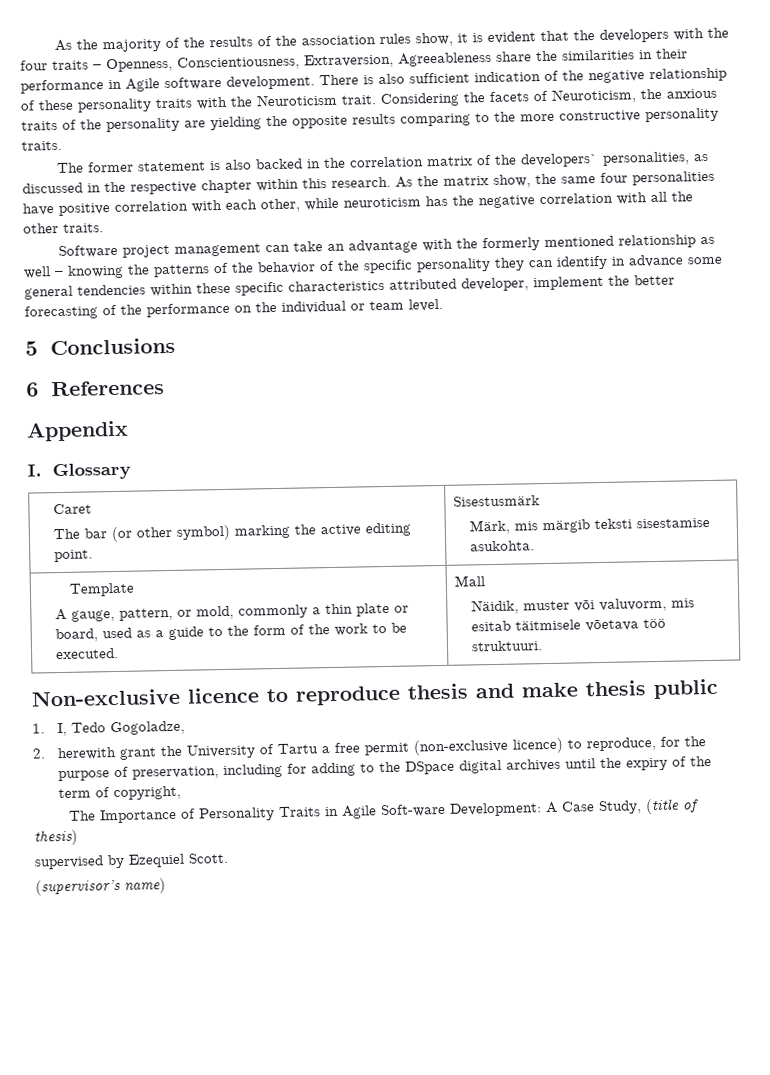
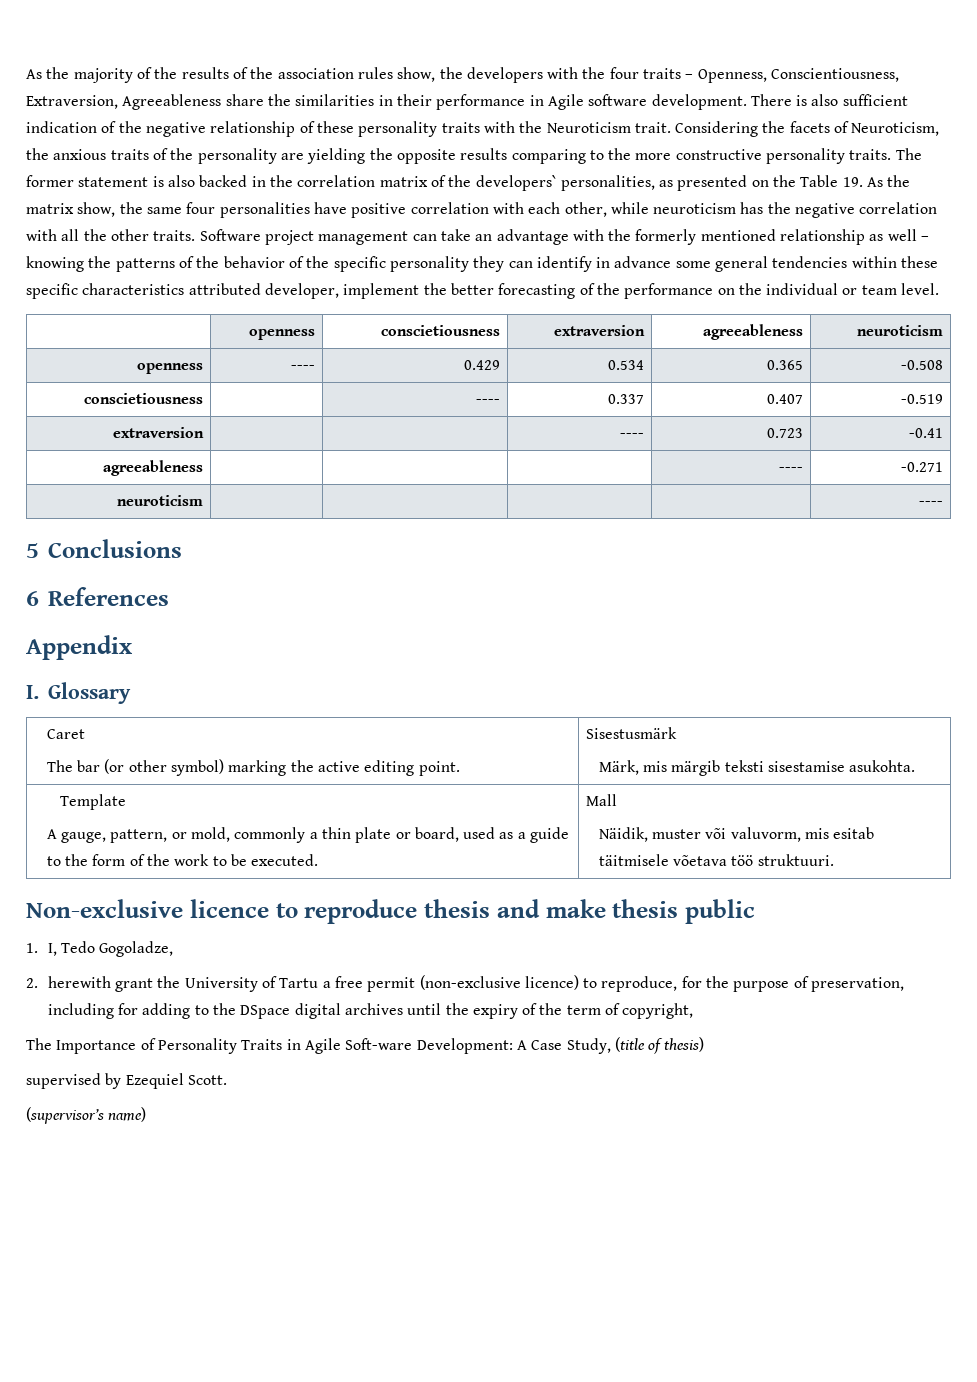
- As the majority of the results of the association rules show, it is evident that the developers with the four traits – Openness, Conscientiousness, Extraversion, Agreeableness share the similarities in their performance in Agile software development.
+ As the majority of the results of the association rules show, the developers with the four traits – Openness, Conscientiousness, Extraversion, Agreeableness share the similarities in their performance in Agile software development.
- Considering the facets of Neuroticism, the anxious traits of the personality are yielding the opposite results comparing to the more constructive personality traits.
- The former statement is also backed in the correlation matrix of the developers` personalities, as discussed in the respective chapter within this research. As the matrix show, the same four personalities have positive correlation with each other, while neuroticism has the negative correlation with all the other traits.
- Software project management can take an advantage with the formerly mentioned relationship as well – knowing the patterns of the behavior of the specific personality they can identify in advance some general tendencies within these specific characteristics attributed developer, implement the better forecasting of the performance on the individual or team level.
+ Considering the facets of Neuroticism, the anxious traits of the personality are yielding the opposite results comparing to the more constructive personality traits. The former statement is also backed in the correlation matrix of the developers` personalities, as presented on the Table 19. As the matrix show, the same four personalities have positive correlation with each other, while neuroticism has the negative correlation with all the other traits. Software project management can take an advantage with the formerly mentioned relationship as well – knowing the patterns of the behavior of the specific personality they can identify in advance some general tendencies within these specific characteristics attributed developer, implement the better forecasting of the performance on the individual or team level.
+ | openness | conscietiousness | extraversion | agreeableness | neuroticism
+ openness | ---- | 0.429 | 0.534 | 0.365 | -0.508
+ conscietiousness | | ---- | 0.337 | 0.407 | -0.519
+ extraversion | | | ---- | 0.723 | -0.41
+ agreeableness | | | | ---- | -0.271
+ neuroticism | | | | | ----

